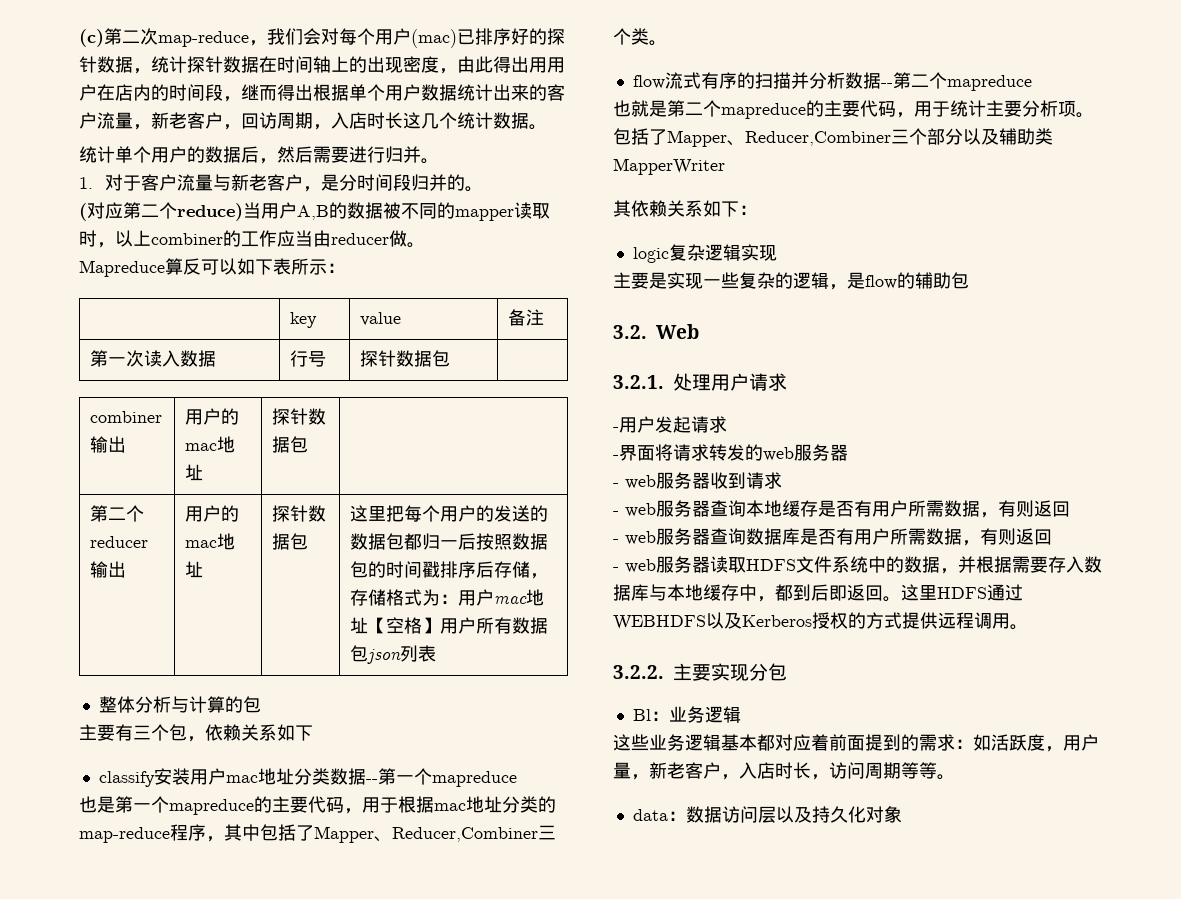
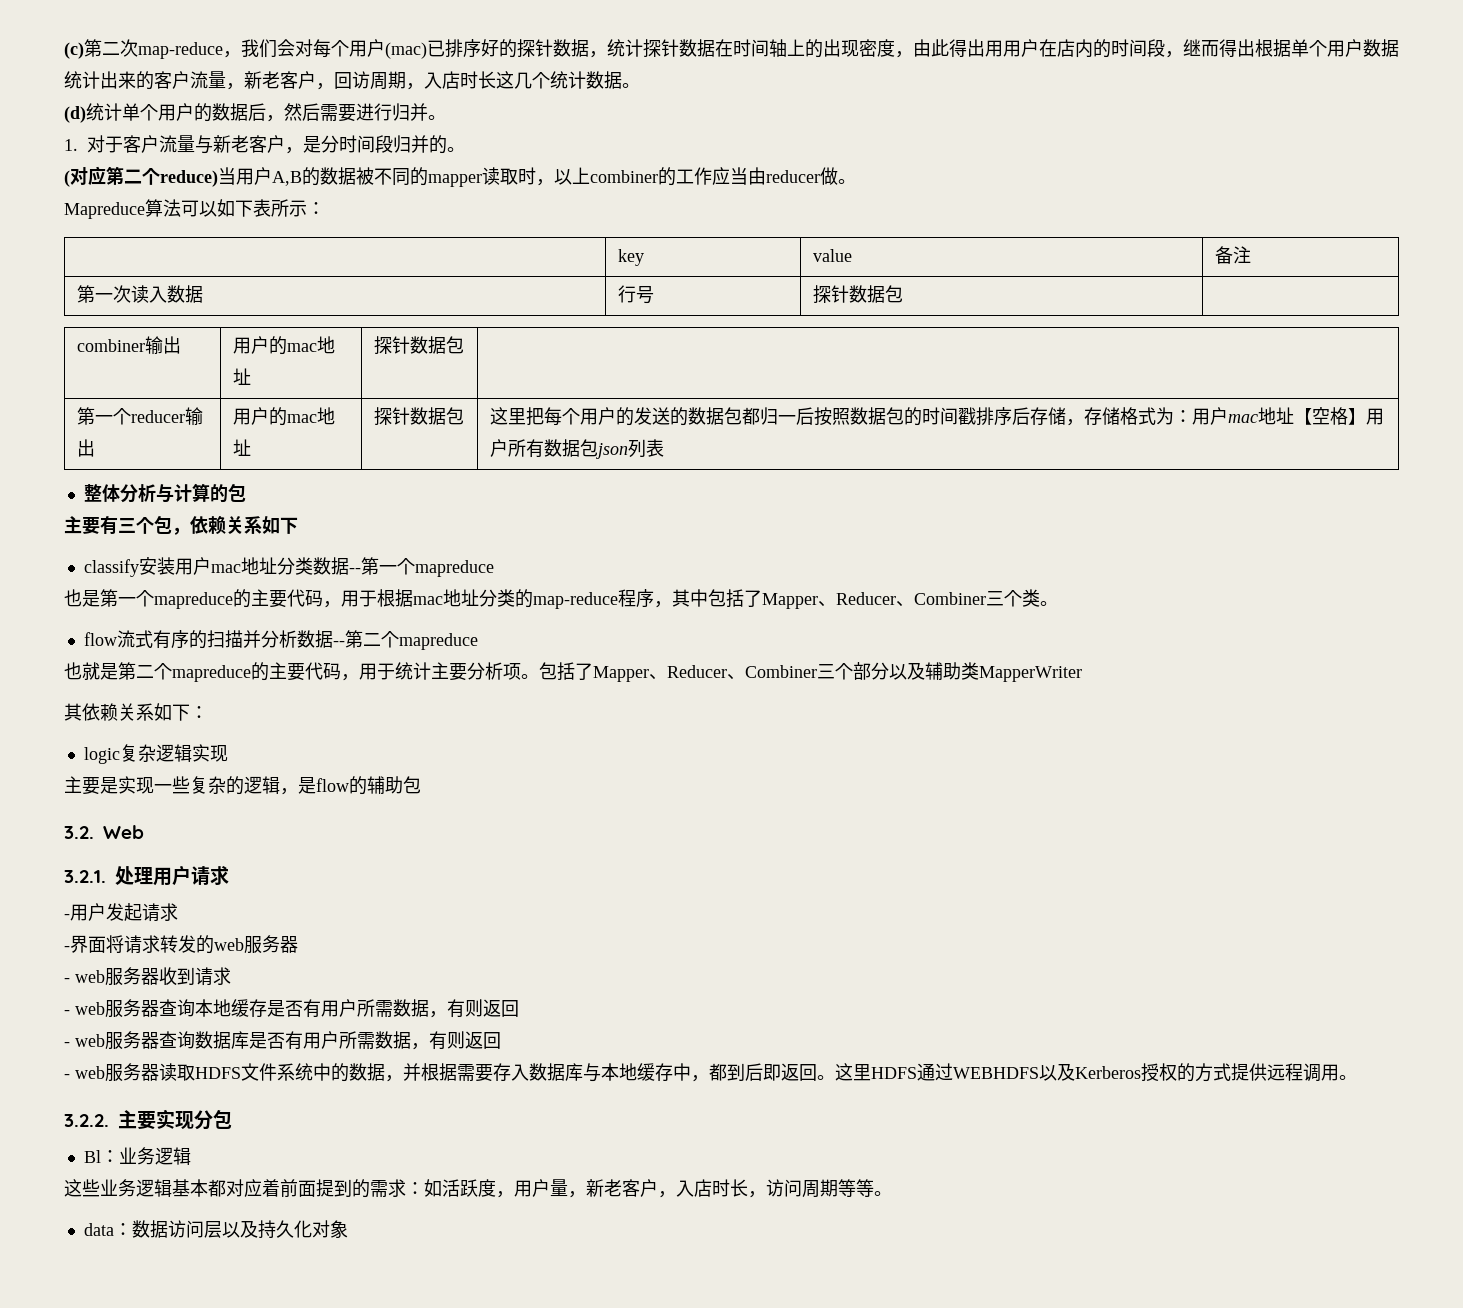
- 统计单个用户的数据后，然后需要进行归并。
+ (d)统计单个用户的数据后，然后需要进行归并。
- Mapreduce算反可以如下表所示：
+ Mapreduce算法可以如下表所示：
- 第二个reducer输出 | 用户的mac地址 | 探针数据包 | 这里把每个用户的发送的数据包都归一后按照数据包的时间戳排序后存储，存储格式为：用户mac地址【空格】用户所有数据包json列表
+ 第一个reducer输出 | 用户的mac地址 | 探针数据包 | 这里把每个用户的发送的数据包都归一后按照数据包的时间戳排序后存储，存储格式为：用户mac地址【空格】用户所有数据包json列表
- 也是第一个mapreduce的主要代码，用于根据mac地址分类的map-reduce程序，其中包括了Mapper、Reducer,Combiner三个类。
+ 也是第一个mapreduce的主要代码，用于根据mac地址分类的map-reduce程序，其中包括了Mapper、Reducer、Combiner三个类。
- 包括了Mapper、Reducer,Combiner三个部分以及辅助类MapperWriter
+ 包括了Mapper、Reducer、Combiner三个部分以及辅助类MapperWriter

